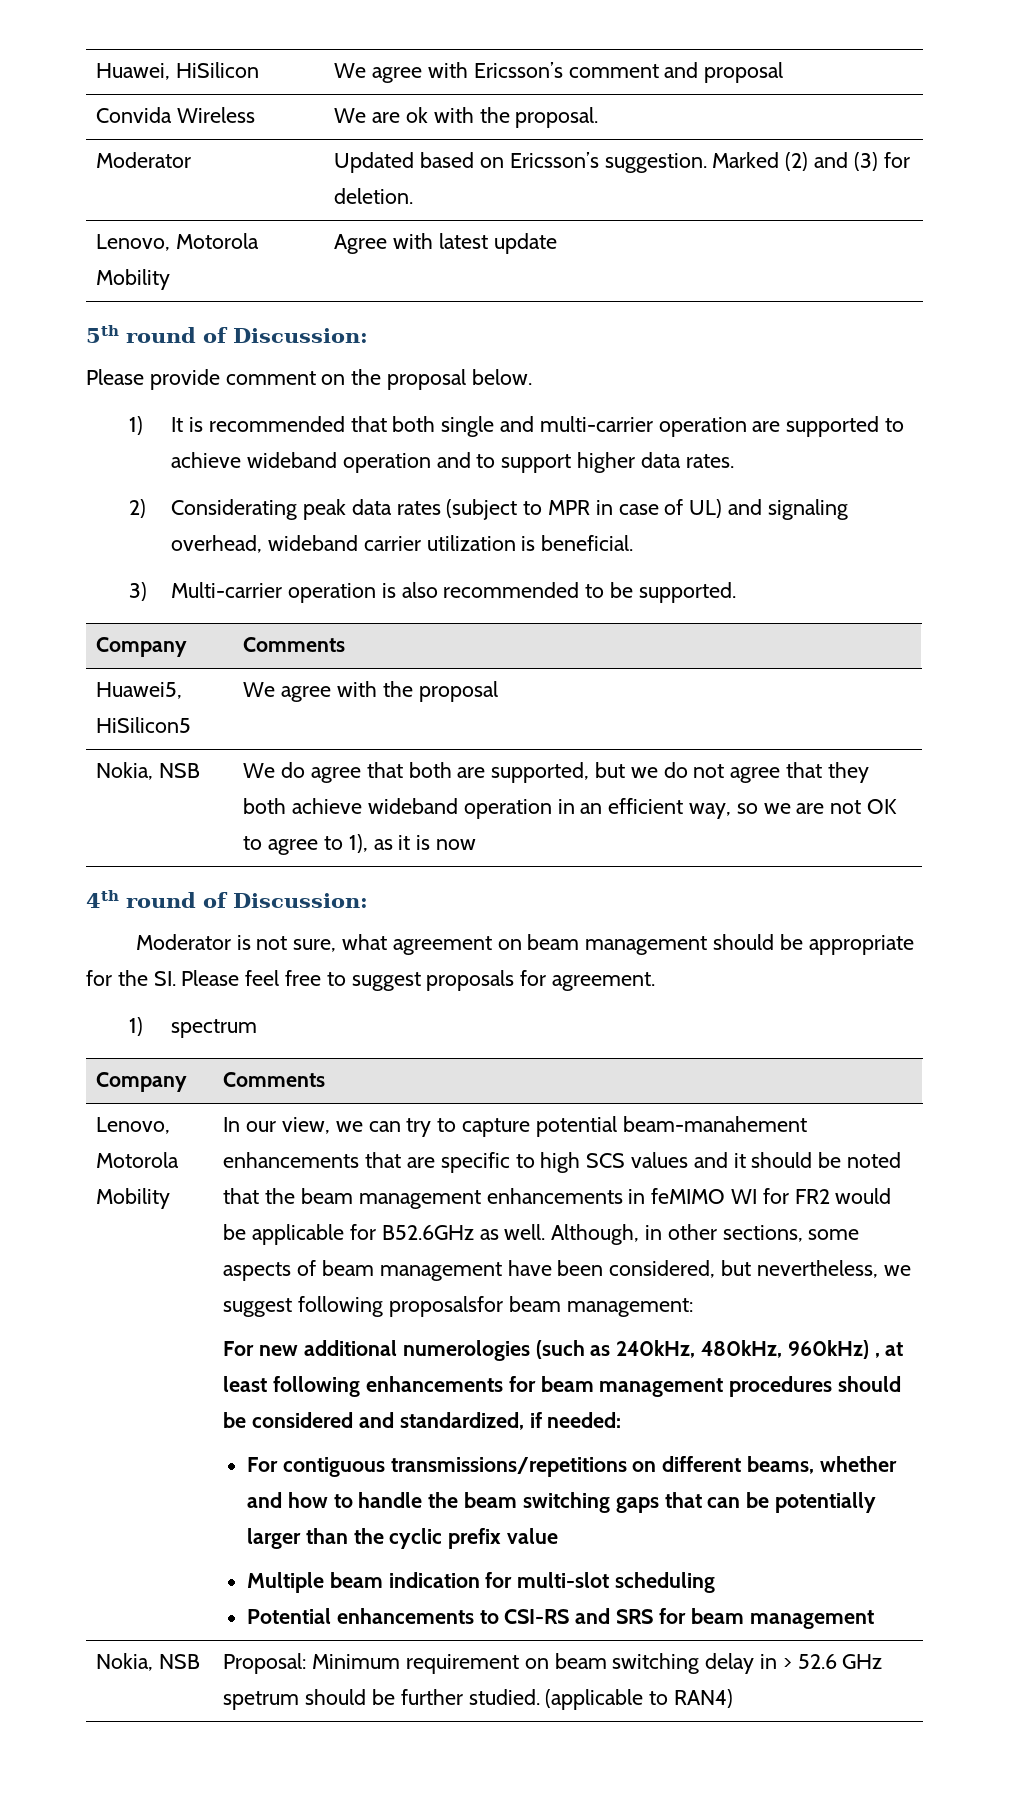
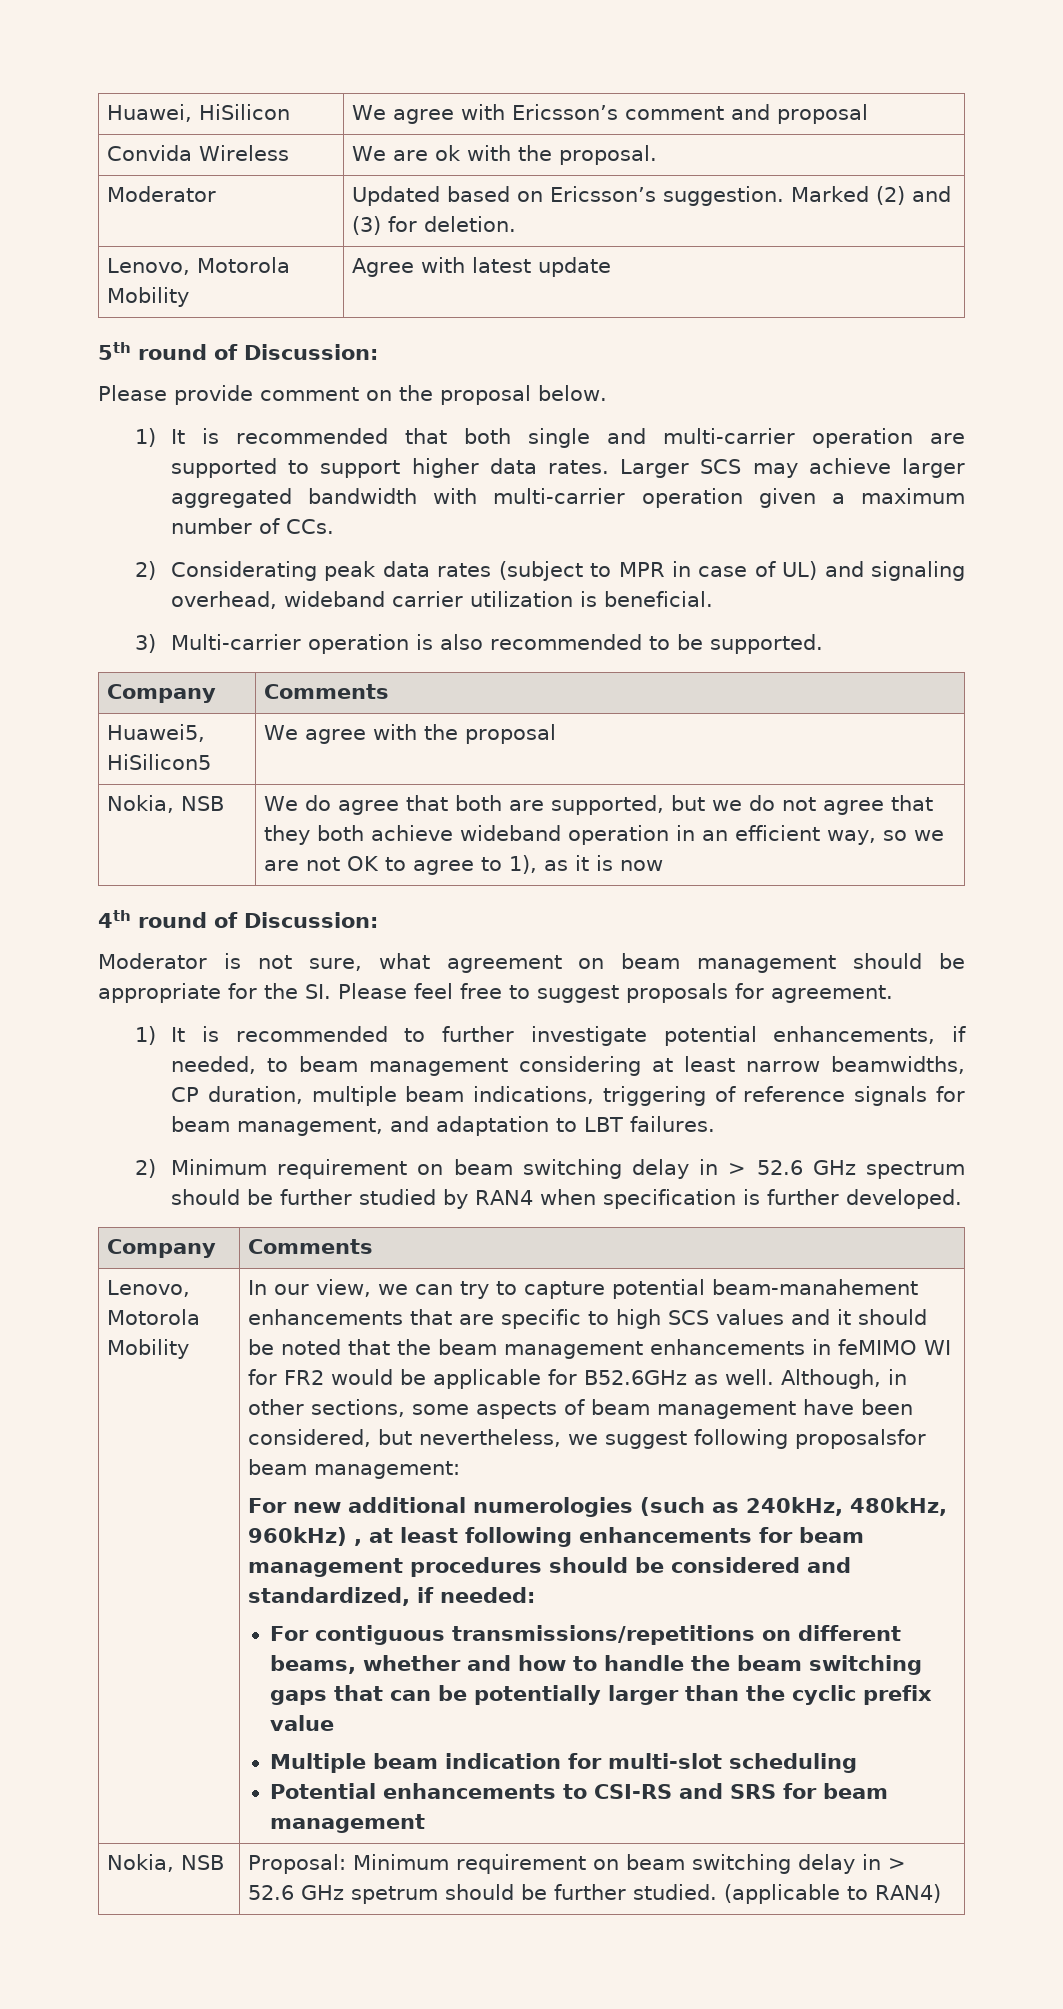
- 1) It is recommended that both single and multi-carrier operation are supported to achieve wideband operation and to support higher data rates.
+ 1) It is recommended that both single and multi-carrier operation are supported to support higher data rates. Larger SCS may achieve larger aggregated bandwidth with multi-carrier operation given a maximum number of CCs.
- 1) spectrum
+ 1) It is recommended to further investigate potential enhancements, if needed, to beam management considering at least narrow beamwidths, CP duration, multiple beam indications, triggering of reference signals for beam management, and adaptation to LBT failures.
+ 2) Minimum requirement on beam switching delay in > 52.6 GHz spectrum should be further studied by RAN4 when specification is further developed.

